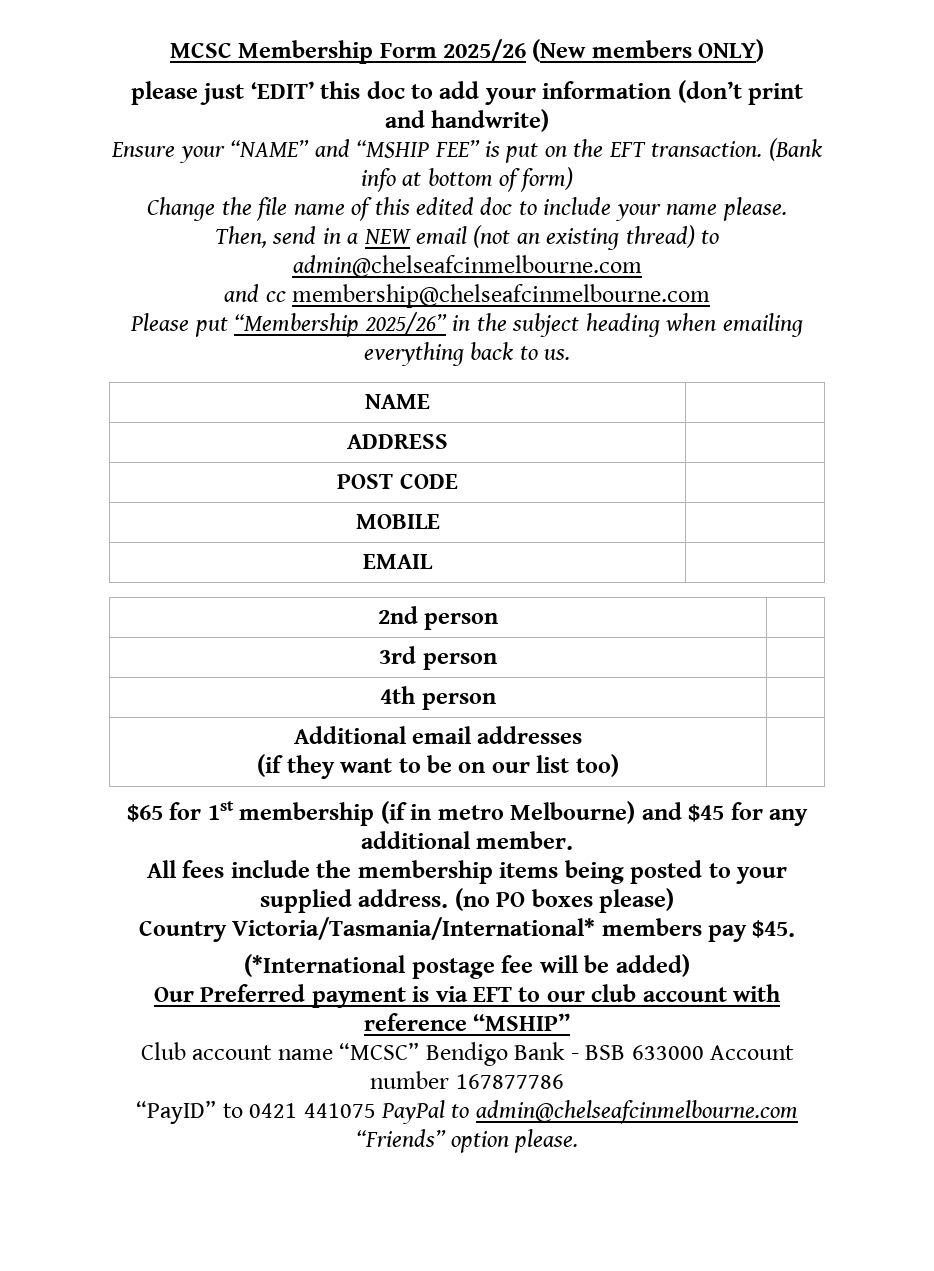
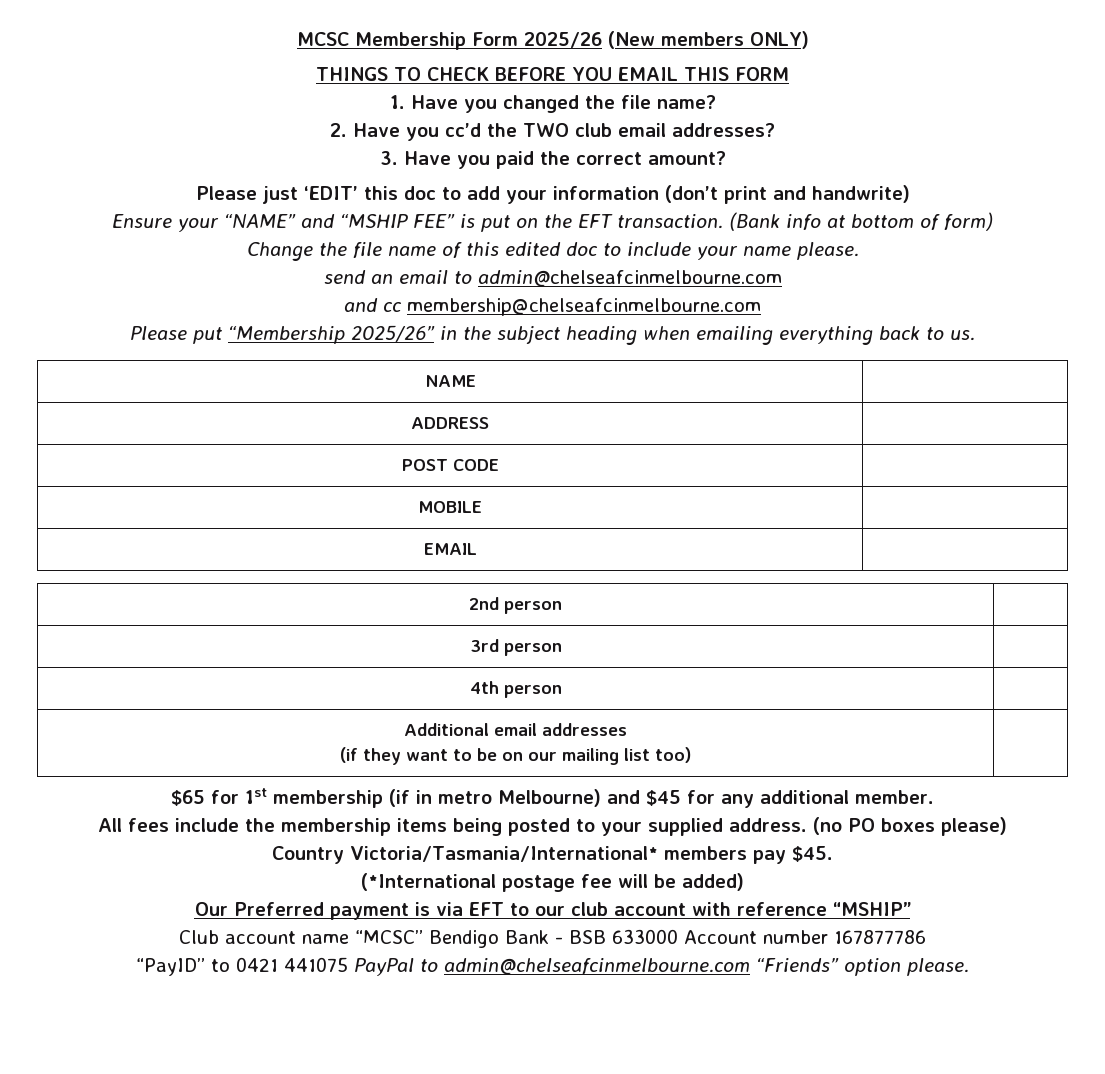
- please just ‘EDIT’ this doc to add your information (don’t print and handwrite)
+ THINGS TO CHECK BEFORE YOU EMAIL THIS FORM
+ 1. Have you changed the file name?
+ 2. Have you cc’d the TWO club email addresses?
+ 3. Have you paid the correct amount?
+ Please just ‘EDIT’ this doc to add your information (don’t print and handwrite)
- Then, send in a NEW email (not an existing thread) to admin@chelseafcinmelbourne.com
+ send an email to admin@chelseafcinmelbourne.com
  Additional email addresses
- (if they want to be on our list too) |
+ (if they want to be on our mailing list too) |

